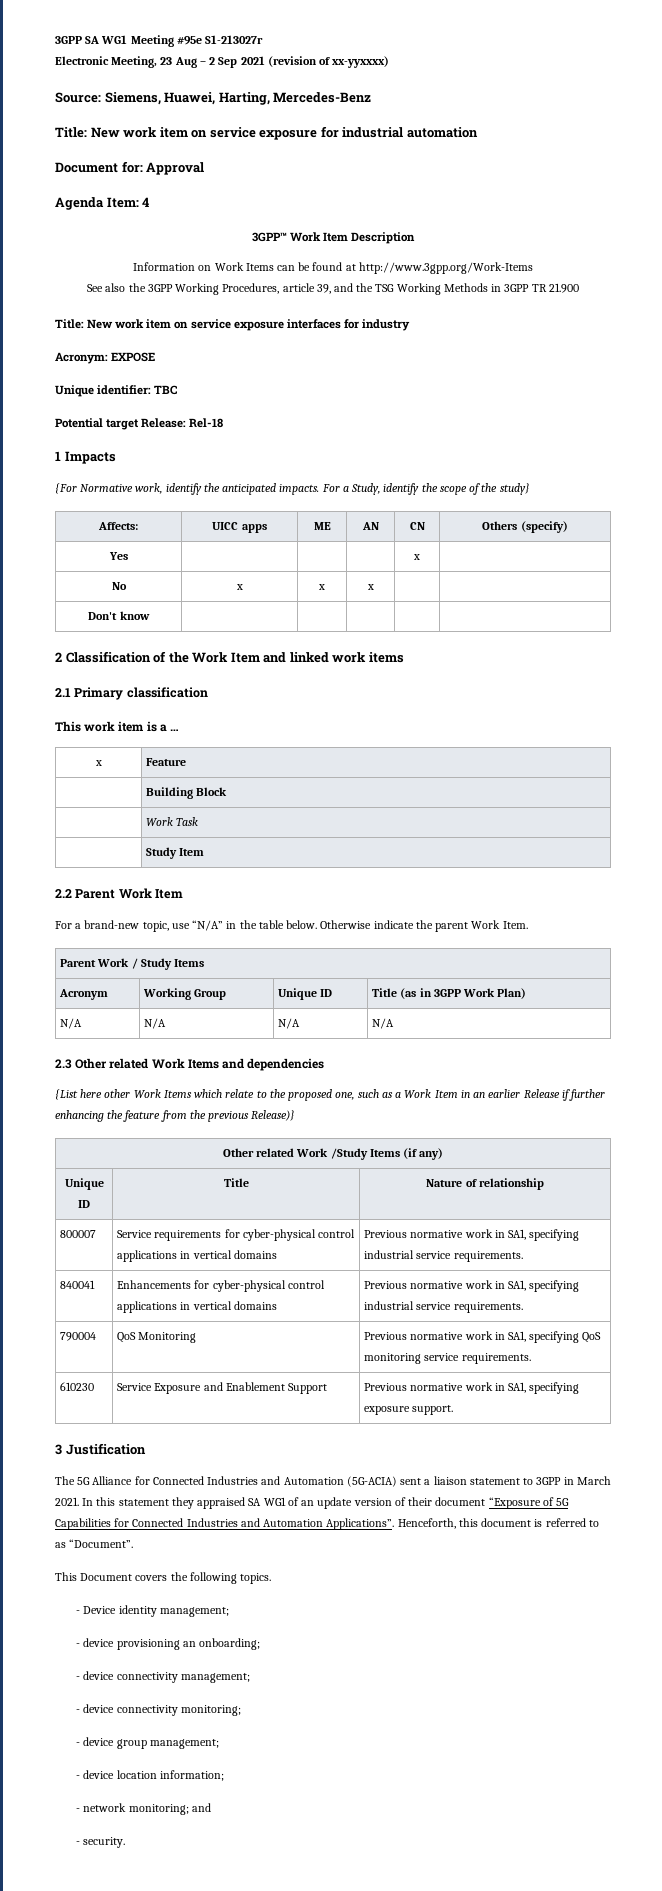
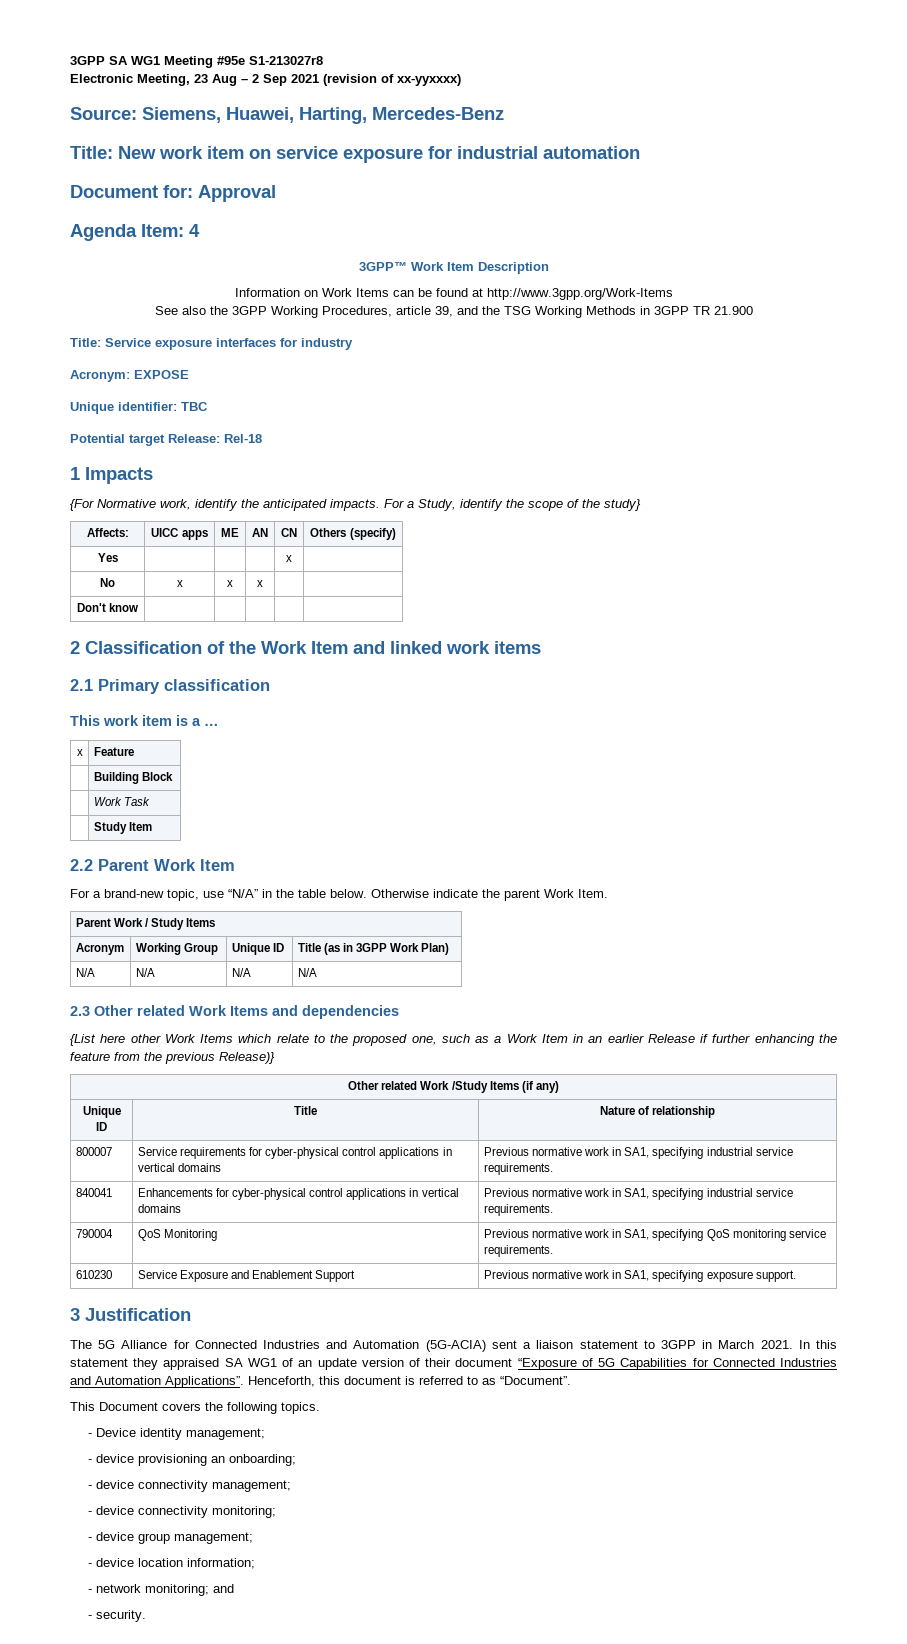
- 3GPP SA WG1 Meeting #95e S1-213027r
+ 3GPP SA WG1 Meeting #95e S1-213027r8
- Title: New work item on service exposure interfaces for industry
+ Title: Service exposure interfaces for industry

